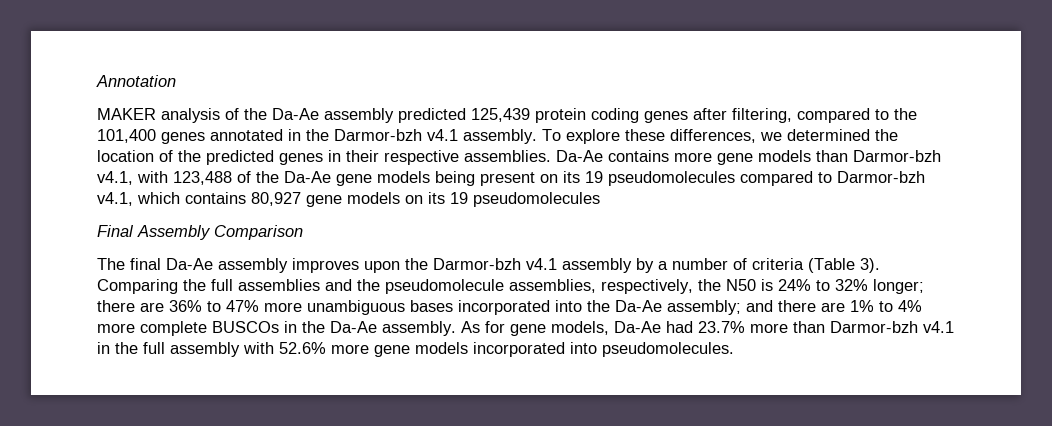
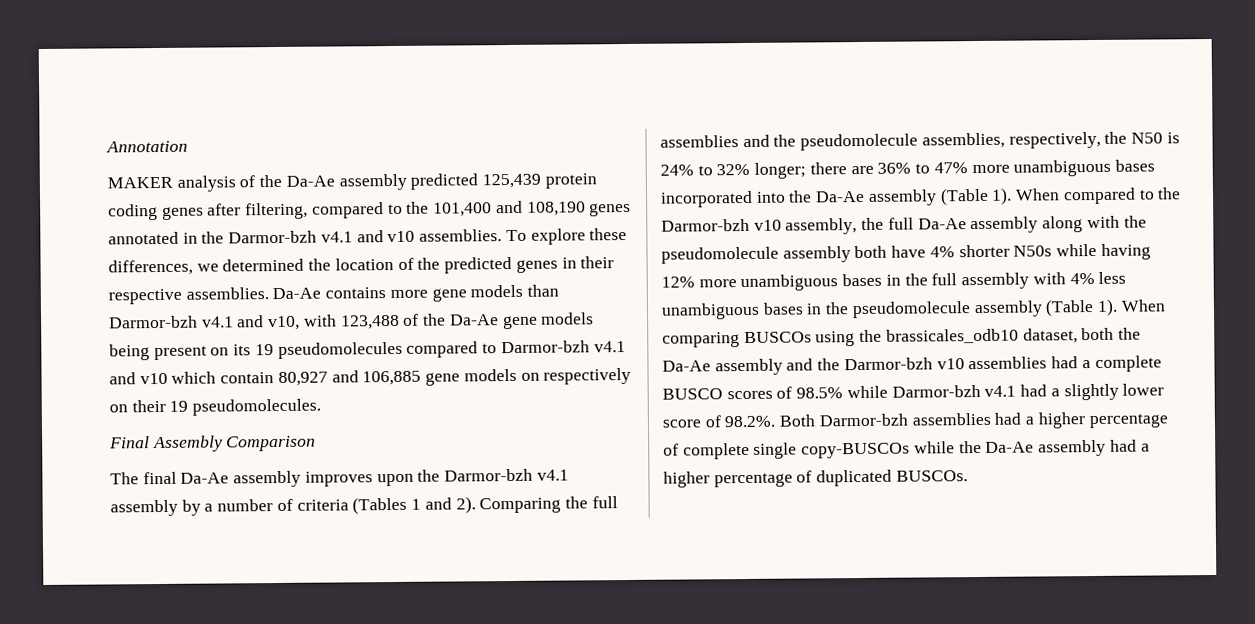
- MAKER analysis of the Da-Ae assembly predicted 125,439 protein coding genes after filtering, compared to the 101,400 genes annotated in the Darmor-bzh v4.1 assembly.
+ MAKER analysis of the Da-Ae assembly predicted 125,439 protein coding genes after filtering, compared to the 101,400 and 108,190 genes annotated in the Darmor-bzh v4.1 and v10 assemblies.
- Da-Ae contains more gene models than Darmor-bzh v4.1, with 123,488 of the Da-Ae gene models being present on its 19 pseudomolecules compared to Darmor-bzh v4.1, which contains 80,927 gene models on its 19 pseudomolecules
+ Da-Ae contains more gene models than Darmor-bzh v4.1 and v10, with 123,488 of the Da-Ae gene models being present on its 19 pseudomolecules compared to Darmor-bzh v4.1 and v10 which contain 80,927 and 106,885 gene models on respectively on their 19 pseudomolecules.
- The final Da-Ae assembly improves upon the Darmor-bzh v4.1 assembly by a number of criteria (Table 3).
+ The final Da-Ae assembly improves upon the Darmor-bzh v4.1 assembly by a number of criteria (Tables 1 and 2).
- Comparing the full assemblies and the pseudomolecule assemblies, respectively, the N50 is 24% to 32% longer; there are 36% to 47% more unambiguous bases incorporated into the Da-Ae assembly; and there are 1% to 4% more complete BUSCOs in the Da-Ae assembly. As for gene models, Da-Ae had 23.7% more than Darmor-bzh v4.1 in the full assembly with 52.6% more gene models incorporated into pseudomolecules.
+ Comparing the full assemblies and the pseudomolecule assemblies, respectively, the N50 is 24% to 32% longer; there are 36% to 47% more unambiguous bases incorporated into the Da-Ae assembly (Table 1). When compared to the Darmor-bzh v10 assembly, the full Da-Ae assembly along with the pseudomolecule assembly both have 4% shorter N50s while having 12% more unambiguous bases in the full assembly with 4% less unambiguous bases in the pseudomolecule assembly (Table 1). When comparing BUSCOs using the brassicales_odb10 dataset, both the Da-Ae assembly and the Darmor-bzh v10 assemblies had a complete BUSCO scores of 98.5% while Darmor-bzh v4.1 had a slightly lower score of 98.2%. Both Darmor-bzh assemblies had a higher percentage of complete single copy-BUSCOs while the Da-Ae assembly had a higher percentage of duplicated BUSCOs.

